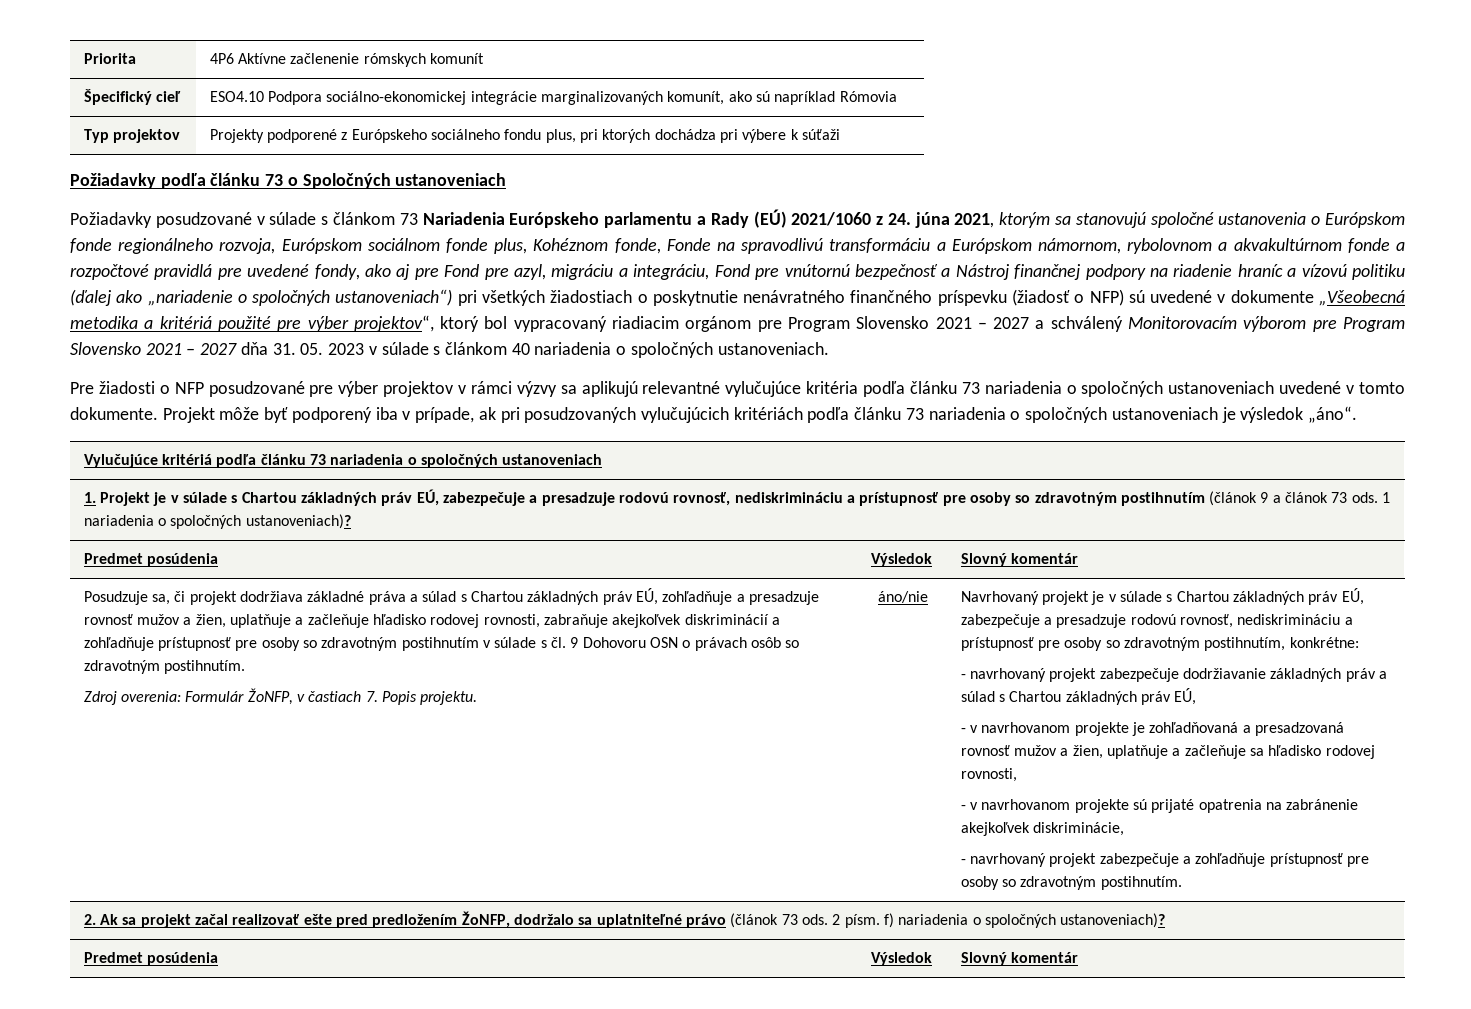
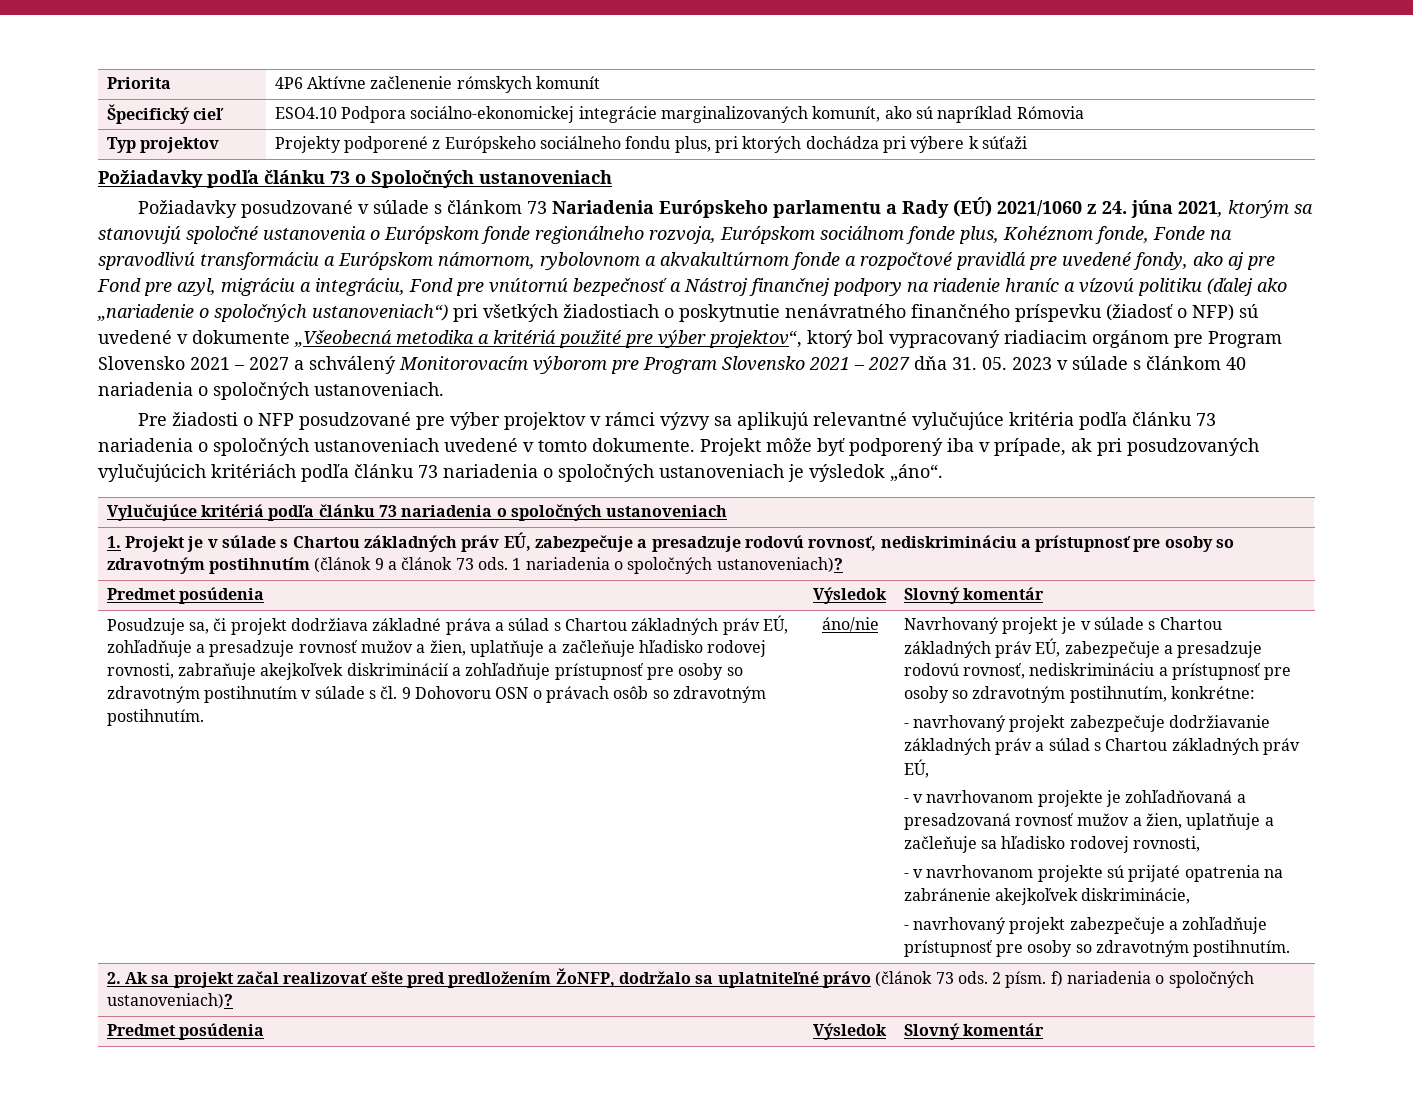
- Zdroj overenia: Formulár ŽoNFP, v častiach 7. Popis projektu.

